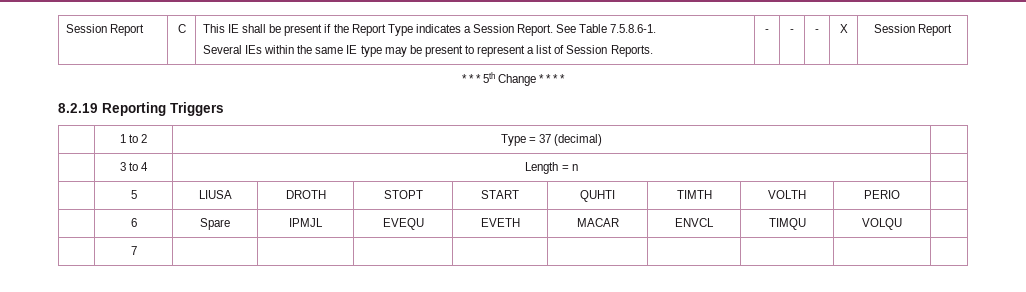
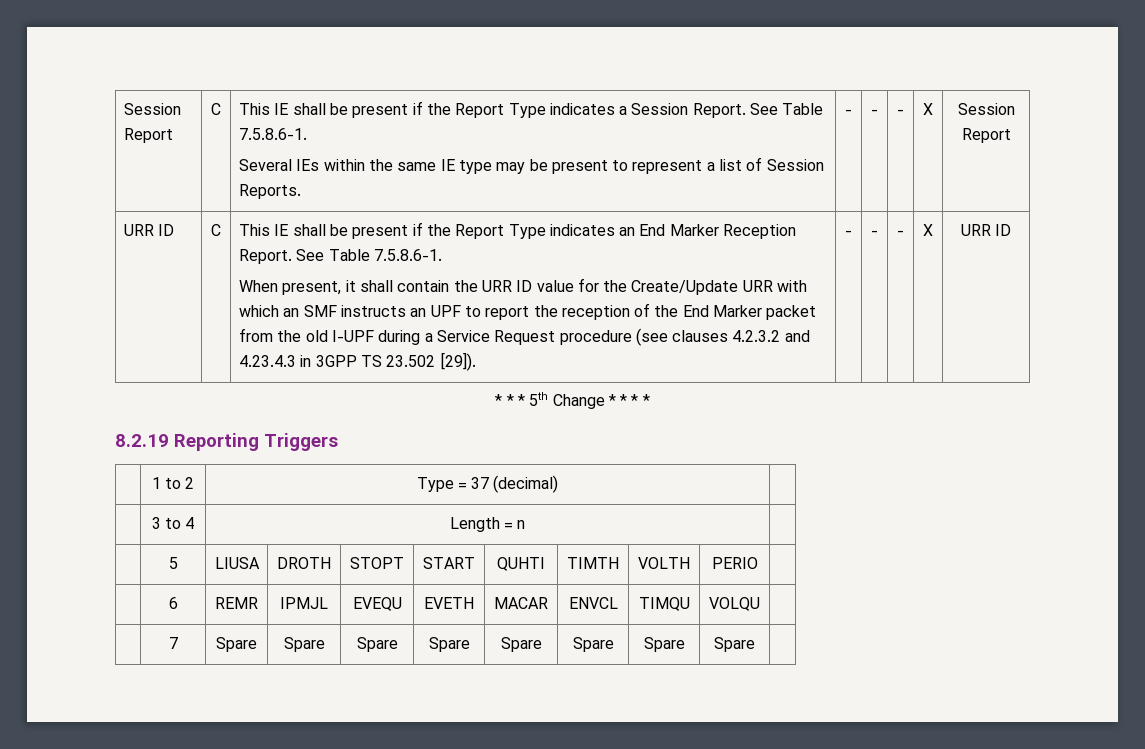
+ URR ID | C | This IE shall be present if the Report Type indicates an End Marker Reception Report. See Table 7.5.8.6-1.
+ When present, it shall contain the URR ID value for the Create/Update URR with which an SMF instructs an UPF to report the reception of the End Marker packet from the old I-UPF during a Service Request procedure (see clauses 4.2.3.2 and 4.23.4.3 in 3GPP TS 23.502 [29]). | - | - | - | X | URR ID
- | 6 | Spare | IPMJL | EVEQU | EVETH | MACAR | ENVCL | TIMQU | VOLQU |
+ | 6 | REMR | IPMJL | EVEQU | EVETH | MACAR | ENVCL | TIMQU | VOLQU |
- | 7 | | | | | | | | |
+ | 7 | Spare | Spare | Spare | Spare | Spare | Spare | Spare | Spare |

